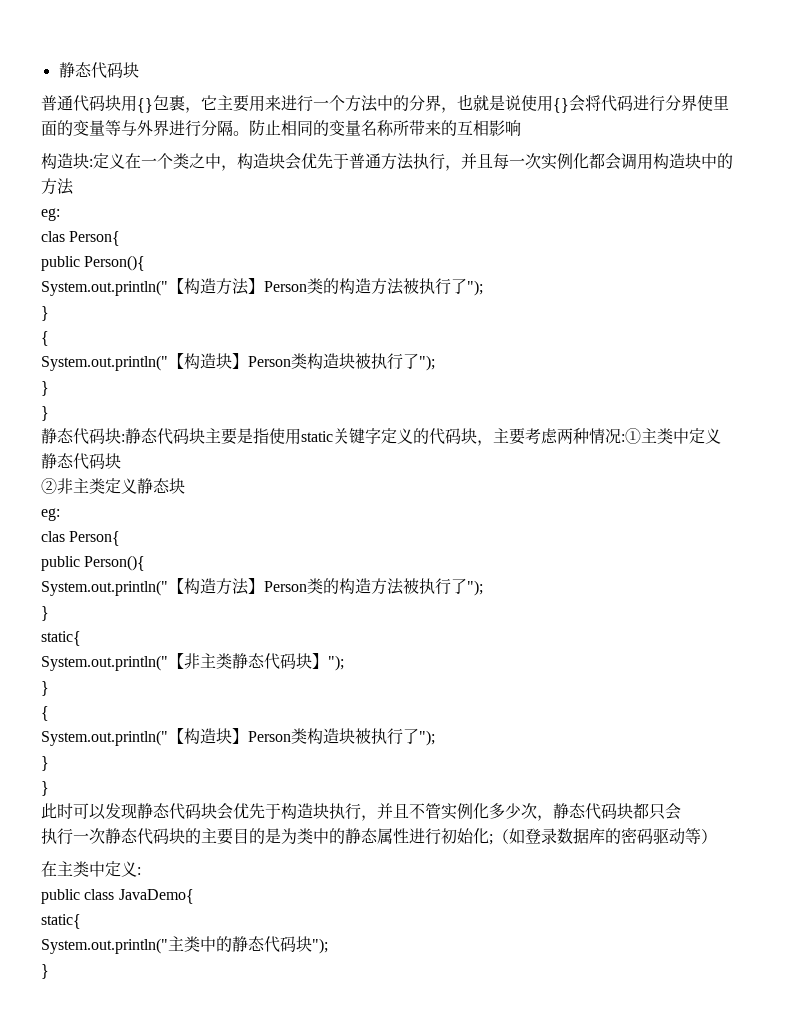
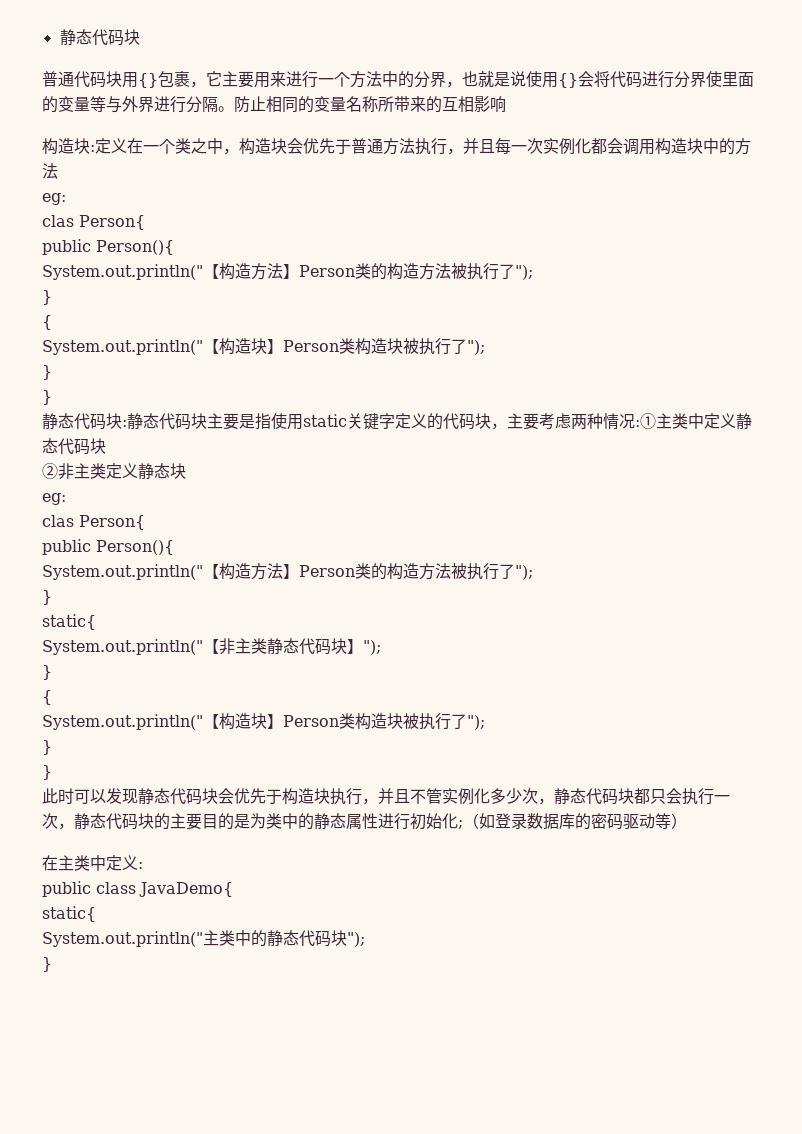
- 此时可以发现静态代码块会优先于构造块执行，并且不管实例化多少次，静态代码块都只会
- 执行一次静态代码块的主要目的是为类中的静态属性进行初始化;（如登录数据库的密码驱动等）
+ 此时可以发现静态代码块会优先于构造块执行，并且不管实例化多少次，静态代码块都只会执行一次，静态代码块的主要目的是为类中的静态属性进行初始化;（如登录数据库的密码驱动等）

